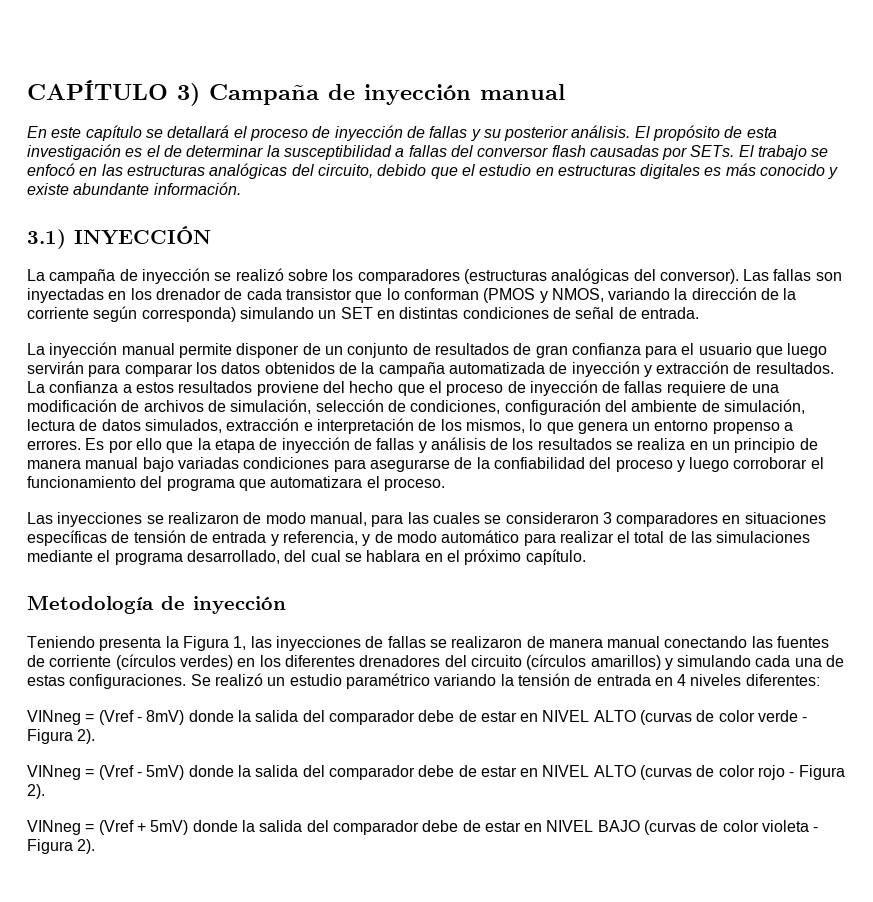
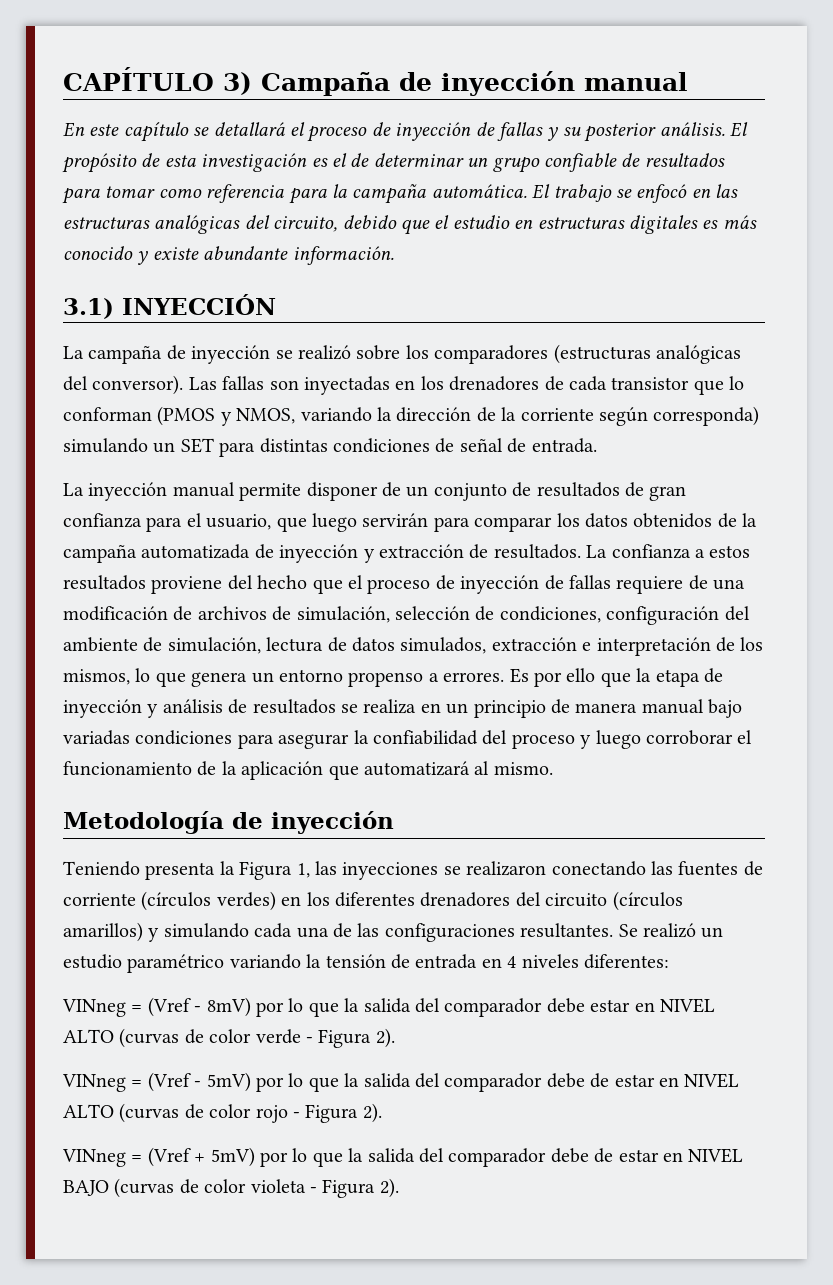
- El propósito de esta investigación es el de determinar la susceptibilidad a fallas del conversor flash causadas por SETs.
+ El propósito de esta investigación es el de determinar un grupo confiable de resultados para tomar como referencia para la campaña automática.
- Las fallas son inyectadas en los drenador de cada transistor que lo conforman (PMOS y NMOS, variando la dirección de la corriente según corresponda) simulando un SET en distintas condiciones de señal de entrada.
+ Las fallas son inyectadas en los drenadores de cada transistor que lo conforman (PMOS y NMOS, variando la dirección de la corriente según corresponda) simulando un SET para distintas condiciones de señal de entrada.
- La inyección manual permite disponer de un conjunto de resultados de gran confianza para el usuario que luego servirán para comparar los datos obtenidos de la campaña automatizada de inyección y extracción de resultados.
+ La inyección manual permite disponer de un conjunto de resultados de gran confianza para el usuario, que luego servirán para comparar los datos obtenidos de la campaña automatizada de inyección y extracción de resultados.
- Es por ello que la etapa de inyección de fallas y análisis de los resultados se realiza en un principio de manera manual bajo variadas condiciones para asegurarse de la confiabilidad del proceso y luego corroborar el funcionamiento del programa que automatizara el proceso.
- Las inyecciones se realizaron de modo manual, para las cuales se consideraron 3 comparadores en situaciones específicas de tensión de entrada y referencia, y de modo automático para realizar el total de las simulaciones mediante el programa desarrollado, del cual se hablara en el próximo capítulo.
+ Es por ello que la etapa de inyección y análisis de resultados se realiza en un principio de manera manual bajo variadas condiciones para asegurar la confiabilidad del proceso y luego corroborar el funcionamiento de la aplicación que automatizará al mismo.
- Teniendo presenta la Figura 1, las inyecciones de fallas se realizaron de manera manual conectando las fuentes de corriente (círculos verdes) en los diferentes drenadores del circuito (círculos amarillos) y simulando cada una de estas configuraciones.
+ Teniendo presenta la Figura 1, las inyecciones se realizaron conectando las fuentes de corriente (círculos verdes) en los diferentes drenadores del circuito (círculos amarillos) y simulando cada una de las configuraciones resultantes.
- VINneg = (Vref - 8mV) donde la salida del comparador debe de estar en NIVEL ALTO (curvas de color verde - Figura 2).
+ VINneg = (Vref - 8mV) por lo que la salida del comparador debe estar en NIVEL ALTO (curvas de color verde - Figura 2).
- VINneg = (Vref - 5mV) donde la salida del comparador debe de estar en NIVEL ALTO (curvas de color rojo - Figura 2).
+ VINneg = (Vref - 5mV) por lo que la salida del comparador debe de estar en NIVEL ALTO (curvas de color rojo - Figura 2).
- VINneg = (Vref + 5mV) donde la salida del comparador debe de estar en NIVEL BAJO (curvas de color violeta - Figura 2).
+ VINneg = (Vref + 5mV) por lo que la salida del comparador debe de estar en NIVEL BAJO (curvas de color violeta - Figura 2).

